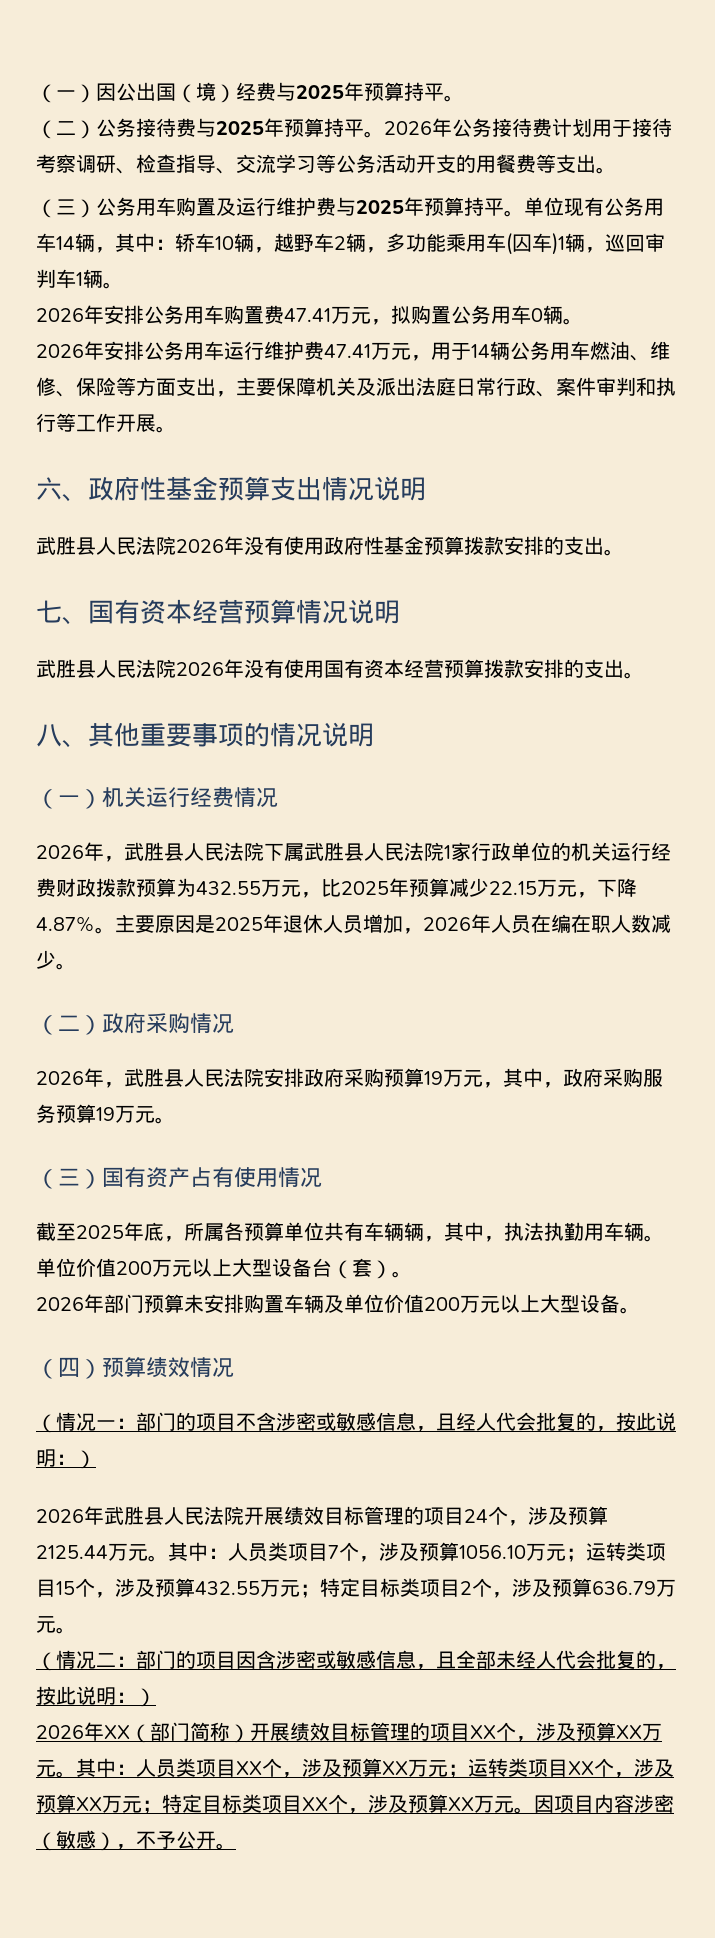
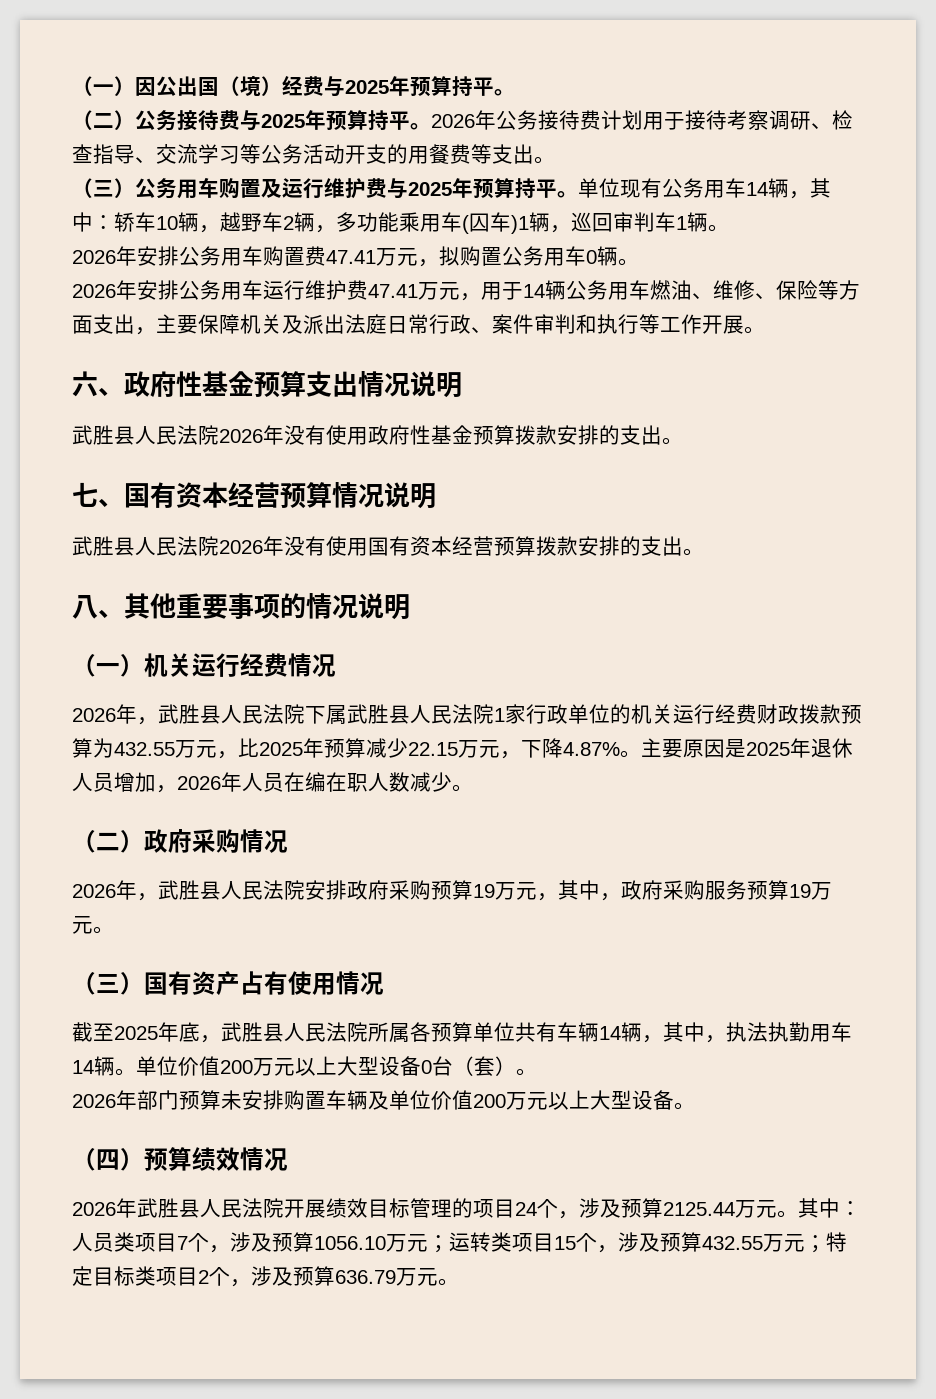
- 截至2025年底，所属各预算单位共有车辆辆，其中，执法执勤用车辆。
+ 截至2025年底，武胜县人民法院所属各预算单位共有车辆14辆，其中，执法执勤用车14辆。
- 单位价值200万元以上大型设备台（套）。
+ 单位价值200万元以上大型设备0台（套）。
- （情况一：部门的项目不含涉密或敏感信息，且经人代会批复的，按此说明：）
- （情况二：部门的项目因含涉密或敏感信息，且全部未经人代会批复的，按此说明：）
- 2026年XX（部门简称）开展绩效目标管理的项目XX个，涉及预算XX万元。其中：人员类项目XX个，涉及预算XX万元；运转类项目XX个，涉及预算XX万元；特定目标类项目XX个，涉及预算XX万元。因项目内容涉密（敏感），不予公开。

